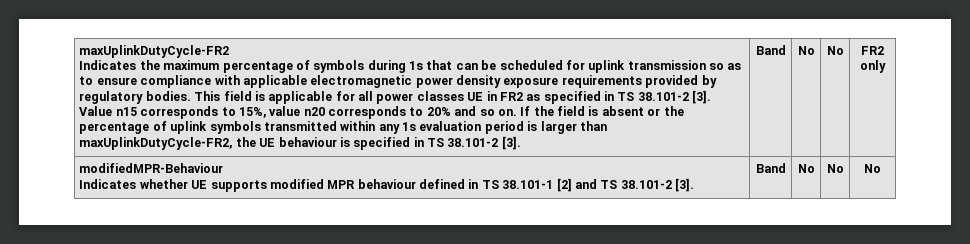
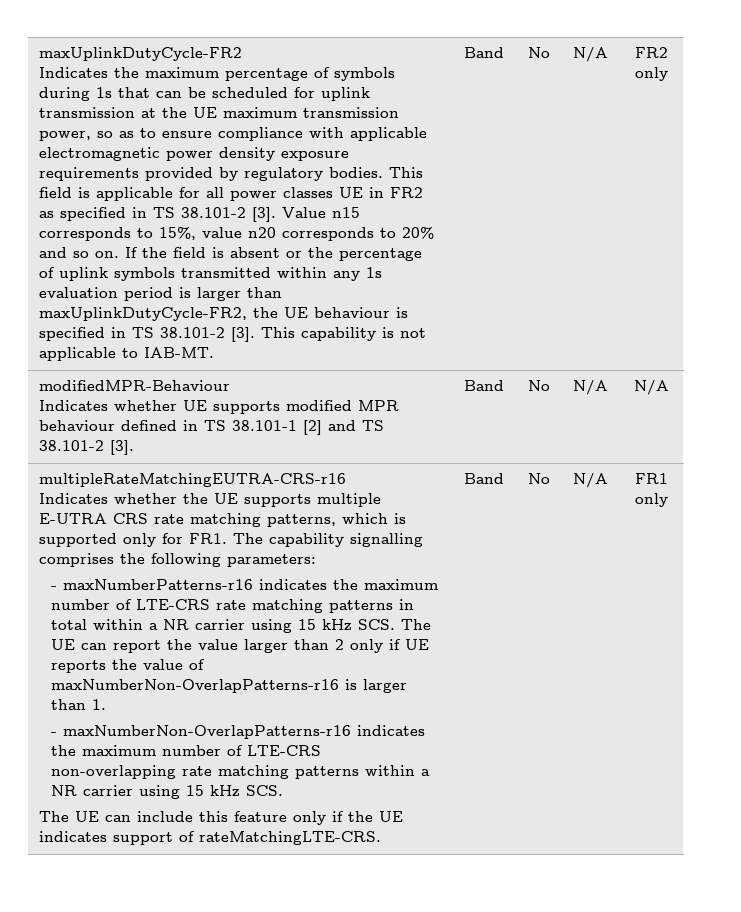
- Indicates the maximum percentage of symbols during 1s that can be scheduled for uplink transmission so as to ensure compliance with applicable electromagnetic power density exposure requirements provided by regulatory bodies.
+ Indicates the maximum percentage of symbols during 1s that can be scheduled for uplink transmission at the UE maximum transmission power, so as to ensure compliance with applicable electromagnetic power density exposure requirements provided by regulatory bodies.
- If the field is absent or the percentage of uplink symbols transmitted within any 1s evaluation period is larger than maxUplinkDutyCycle-FR2, the UE behaviour is specified in TS 38.101-2 [3]. | Band | No | No
+ If the field is absent or the percentage of uplink symbols transmitted within any 1s evaluation period is larger than maxUplinkDutyCycle-FR2, the UE behaviour is specified in TS 38.101-2 [3]. This capability is not applicable to IAB-MT. | Band | No | N/A
  modifiedMPR-Behaviour
- Indicates whether UE supports modified MPR behaviour defined in TS 38.101-1 [2] and TS 38.101-2 [3]. | Band | No | No | No
+ Indicates whether UE supports modified MPR behaviour defined in TS 38.101-1 [2] and TS 38.101-2 [3]. | Band | No | N/A | N/A
+ multipleRateMatchingEUTRA-CRS-r16
+ Indicates whether the UE supports multiple E-UTRA CRS rate matching patterns, which is supported only for FR1. The capability signalling comprises the following parameters:
+ - maxNumberPatterns-r16 indicates the maximum number of LTE-CRS rate matching patterns in total within a NR carrier using 15 kHz SCS. The UE can report the value larger than 2 only if UE reports the value of maxNumberNon-OverlapPatterns-r16 is larger than 1.
+ - maxNumberNon-OverlapPatterns-r16 indicates the maximum number of LTE-CRS non-overlapping rate matching patterns within a NR carrier using 15 kHz SCS.
+ The UE can include this feature only if the UE indicates support of rateMatchingLTE-CRS. | Band | No | N/A | FR1 only

